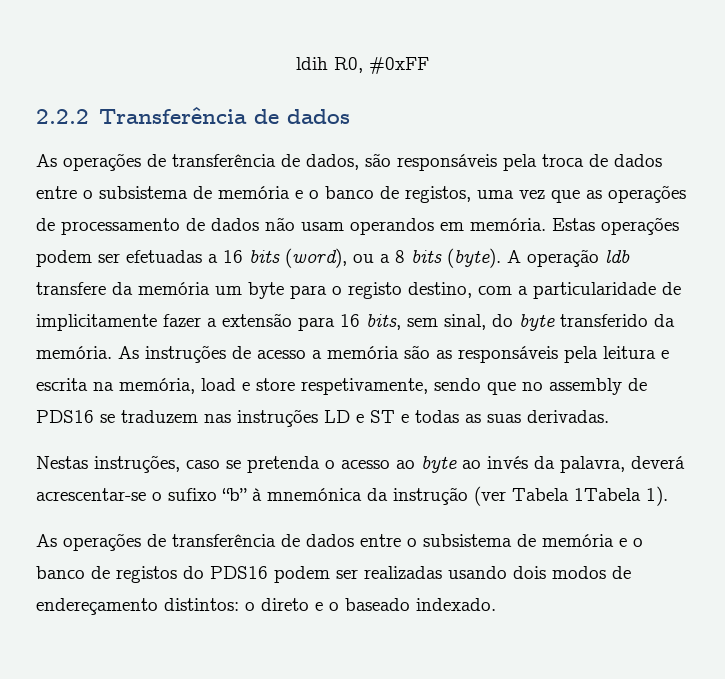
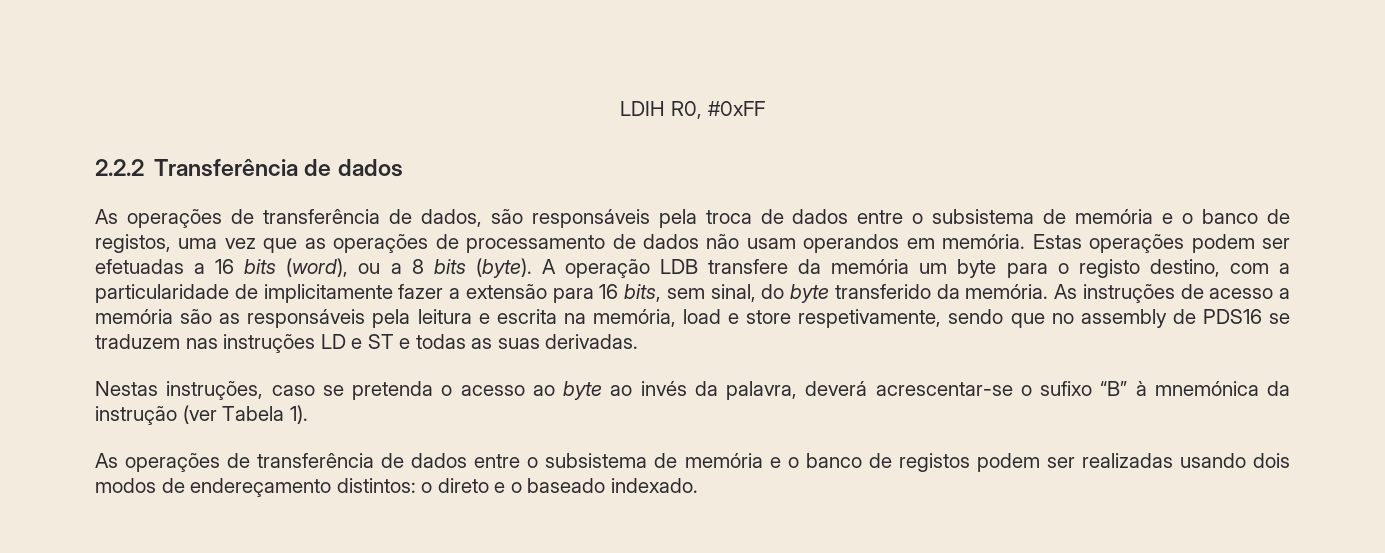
- ldih R0, #0xFF
+ LDIH R0, #0xFF
- A operação ldb transfere da memória um byte para o registo destino, com a particularidade de implicitamente fazer a extensão para 16 bits, sem sinal, do byte transferido da memória.
+ A operação LDB transfere da memória um byte para o registo destino, com a particularidade de implicitamente fazer a extensão para 16 bits, sem sinal, do byte transferido da memória.
- Nestas instruções, caso se pretenda o acesso ao byte ao invés da palavra, deverá acrescentar-se o sufixo “b” à mnemónica da instrução (ver Tabela 1Tabela 1).
+ Nestas instruções, caso se pretenda o acesso ao byte ao invés da palavra, deverá acrescentar-se o sufixo “B” à mnemónica da instrução (ver Tabela 1).
- As operações de transferência de dados entre o subsistema de memória e o banco de registos do PDS16 podem ser realizadas usando dois modos de endereçamento distintos: o direto e o baseado indexado.
+ As operações de transferência de dados entre o subsistema de memória e o banco de registos podem ser realizadas usando dois modos de endereçamento distintos: o direto e o baseado indexado.

